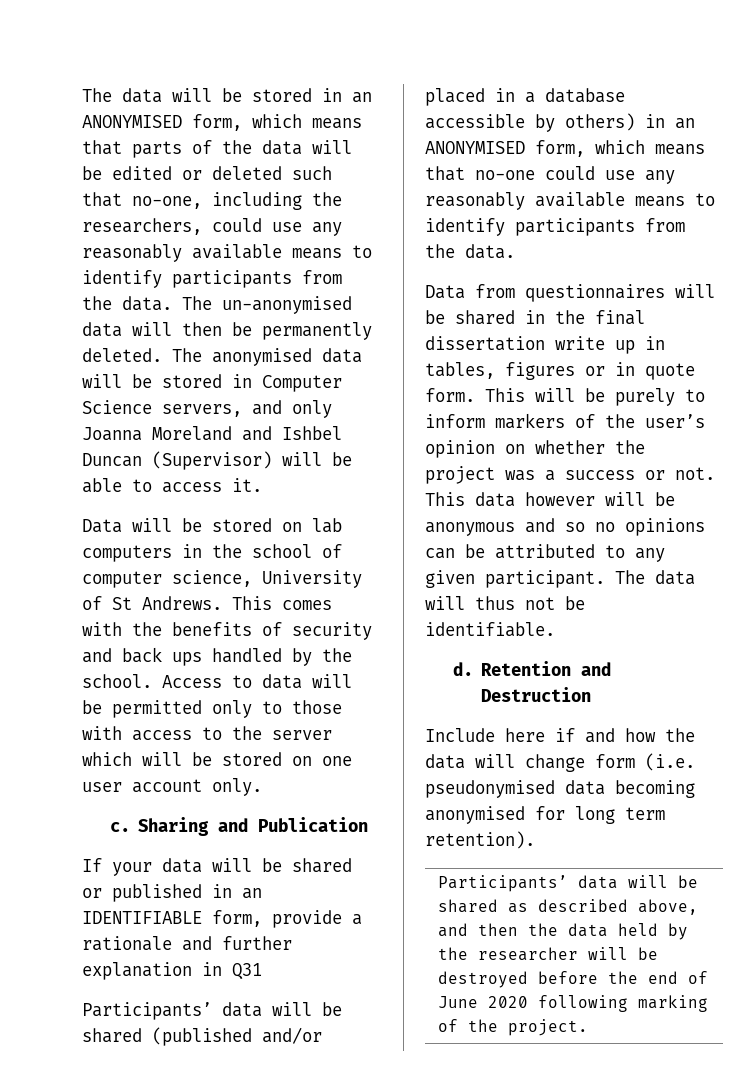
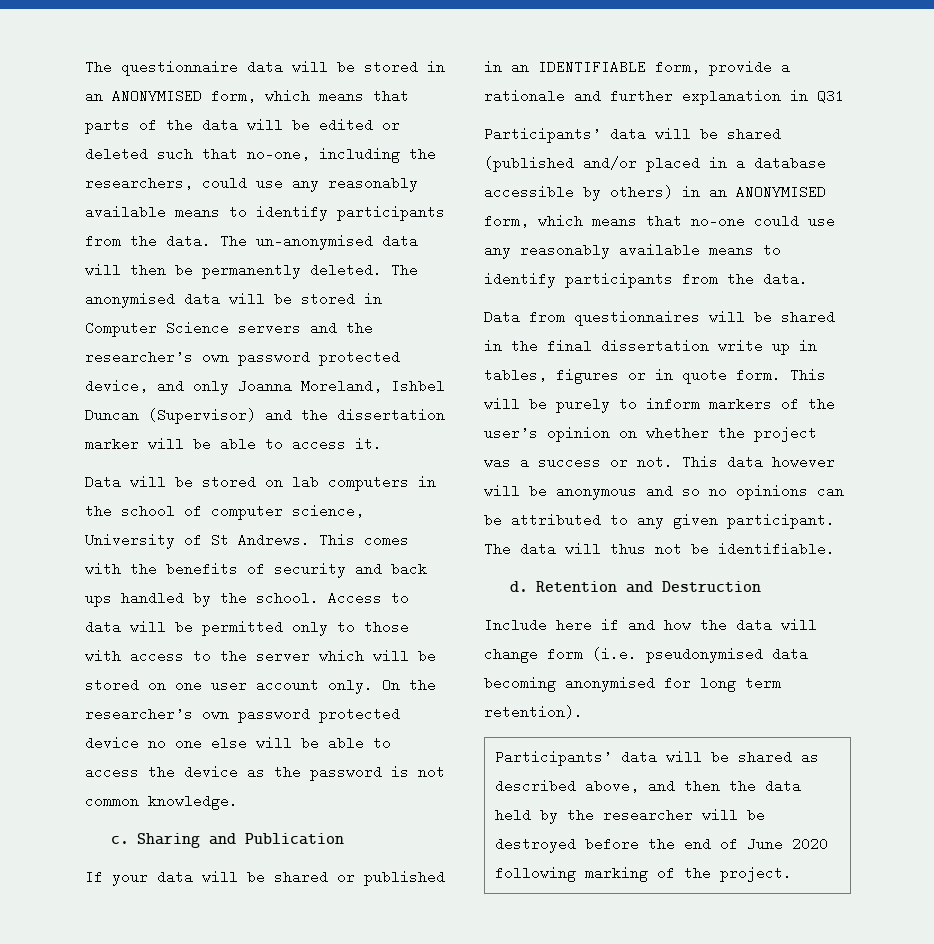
- The data will be stored in an ANONYMISED form, which means that parts of the data will be edited or deleted such that no-one, including the researchers, could use any reasonably available means to identify participants from the data.
+ The questionnaire data will be stored in an ANONYMISED form, which means that parts of the data will be edited or deleted such that no-one, including the researchers, could use any reasonably available means to identify participants from the data.
- The anonymised data will be stored in Computer Science servers, and only Joanna Moreland and Ishbel Duncan (Supervisor) will be able to access it.
+ The anonymised data will be stored in Computer Science servers and the researcher’s own password protected device, and only Joanna Moreland, Ishbel Duncan (Supervisor) and the dissertation marker will be able to access it.
+ On the researcher’s own password protected device no one else will be able to access the device as the password is not common knowledge.

